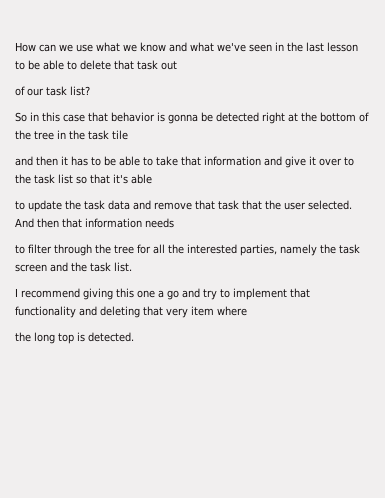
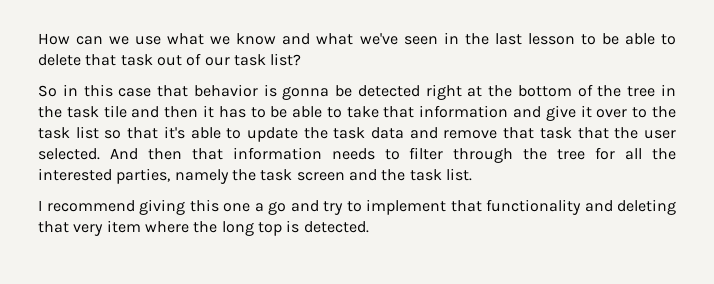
- How can we use what we know and what we've seen in the last lesson to be able to delete that task out
- of our task list?
+ How can we use what we know and what we've seen in the last lesson to be able to delete that task out of our task list?
- So in this case that behavior is gonna be detected right at the bottom of the tree in the task tile
- and then it has to be able to take that information and give it over to the task list so that it's able
- to update the task data and remove that task that the user selected.
+ So in this case that behavior is gonna be detected right at the bottom of the tree in the task tile and then it has to be able to take that information and give it over to the task list so that it's able to update the task data and remove that task that the user selected.
- And then that information needs
- to filter through the tree for all the interested parties, namely the task screen and the task list.
+ And then that information needs to filter through the tree for all the interested parties, namely the task screen and the task list.
- I recommend giving this one a go and try to implement that functionality and deleting that very item where
- the long top is detected.
+ I recommend giving this one a go and try to implement that functionality and deleting that very item where the long top is detected.

